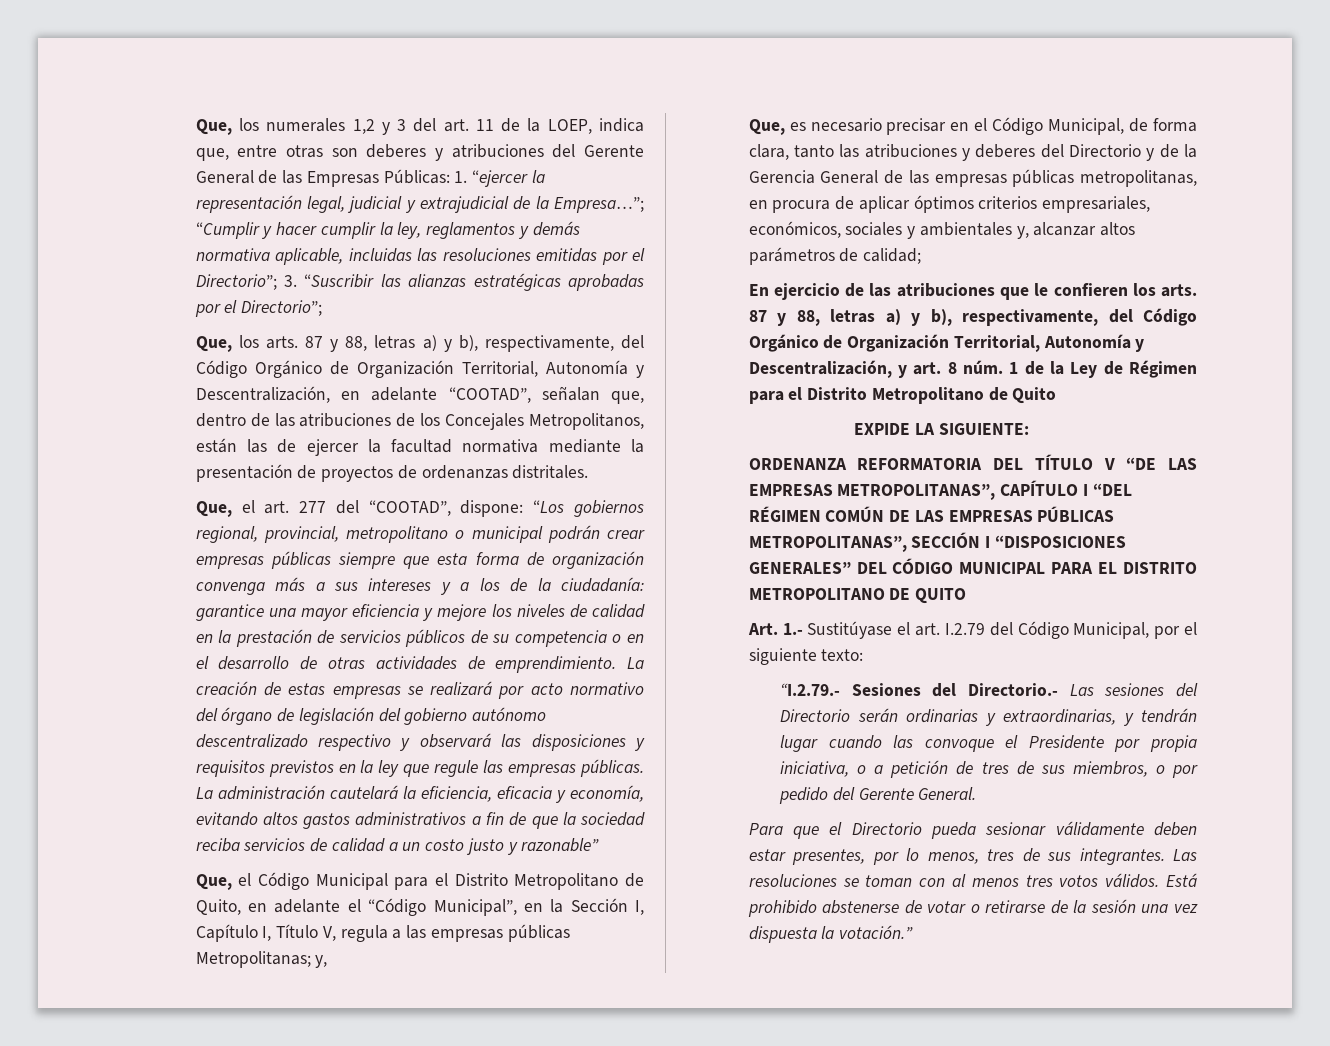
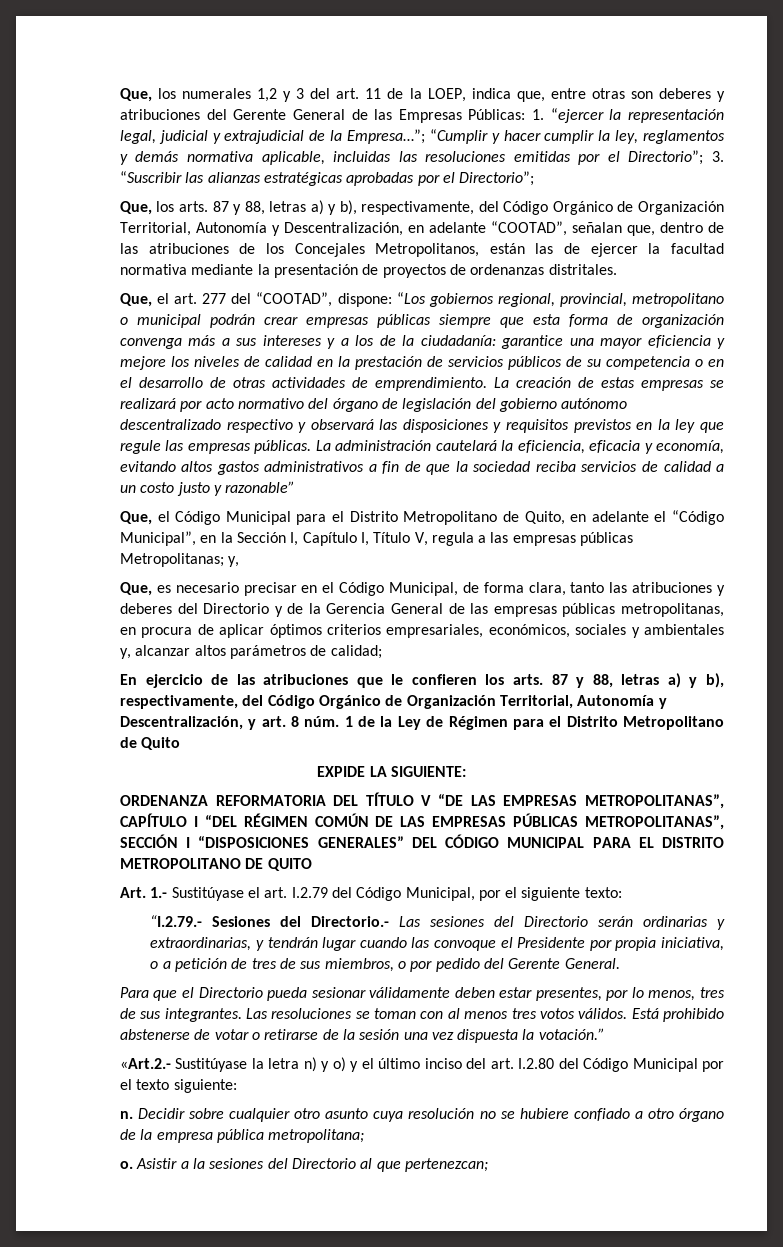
+ «Art.2.- Sustitúyase la letra n) y o) y el último inciso del art. I.2.80 del Código Municipal por el texto siguiente:
+ n. Decidir sobre cualquier otro asunto cuya resolución no se hubiere confiado a otro órgano de la empresa pública metropolitana;
+ o. Asistir a la sesiones del Directorio al que pertenezcan;

